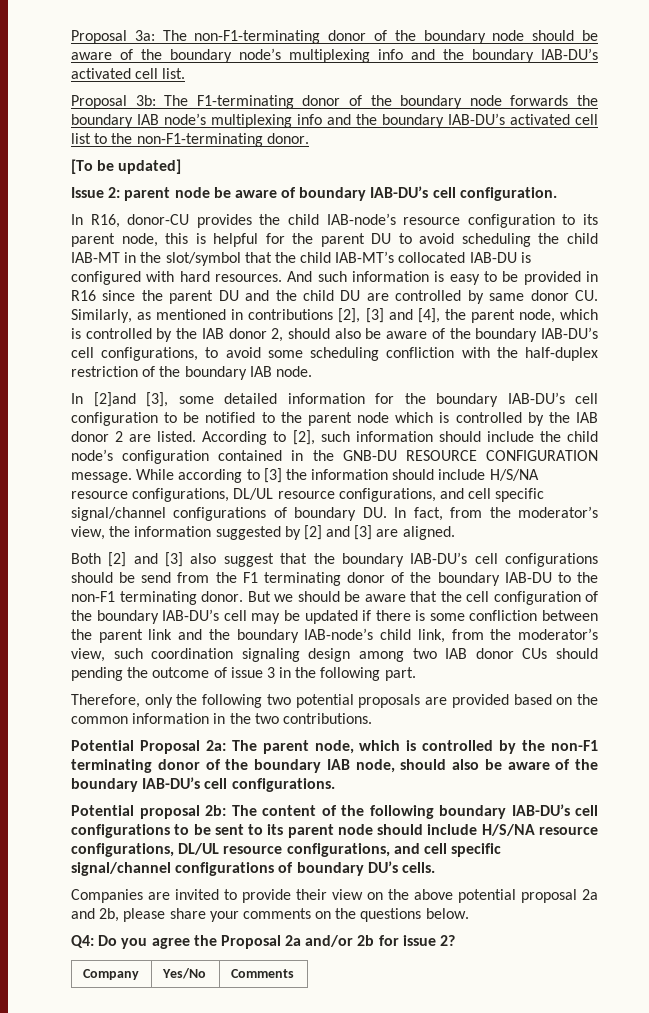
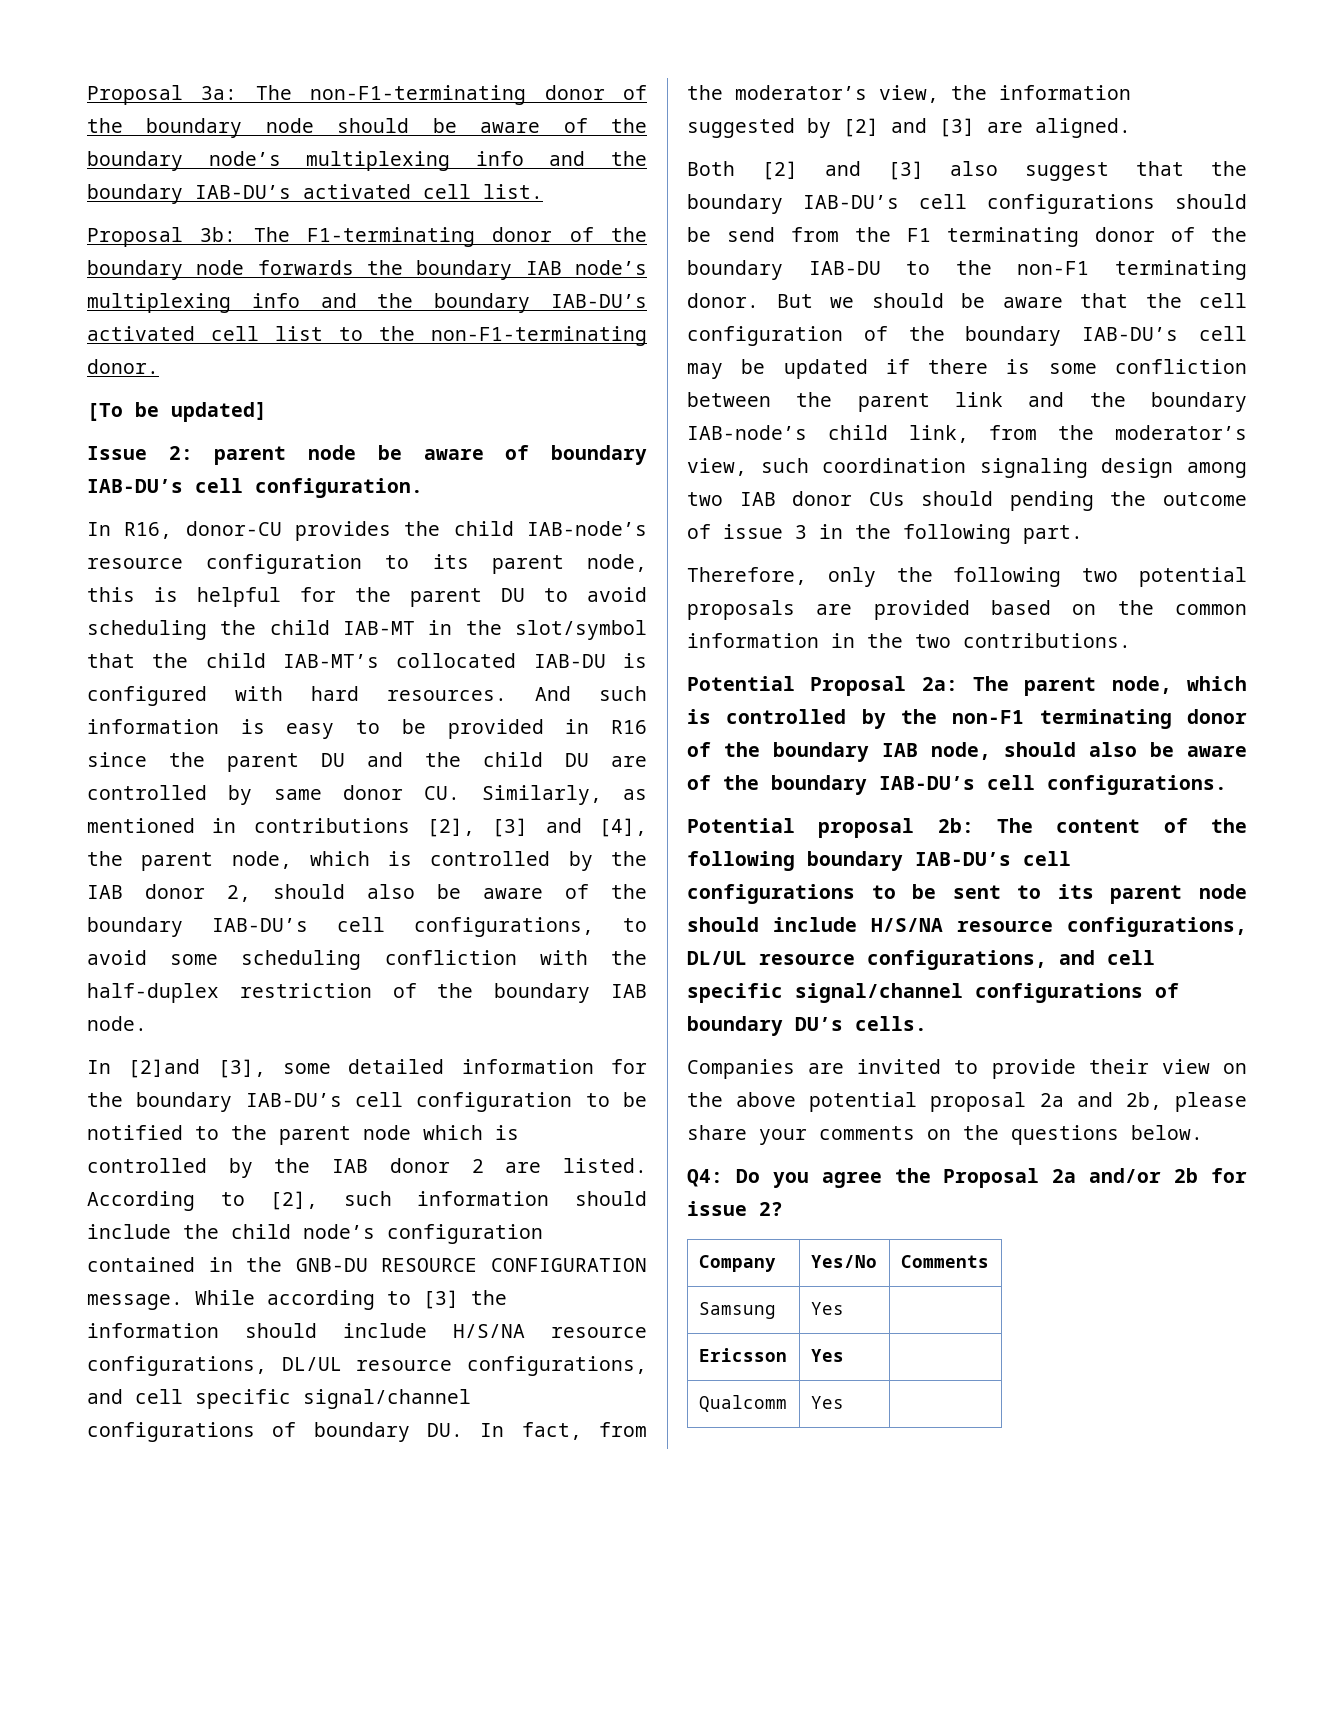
+ Samsung | Yes |
+ Ericsson | Yes |
+ Qualcomm | Yes |

